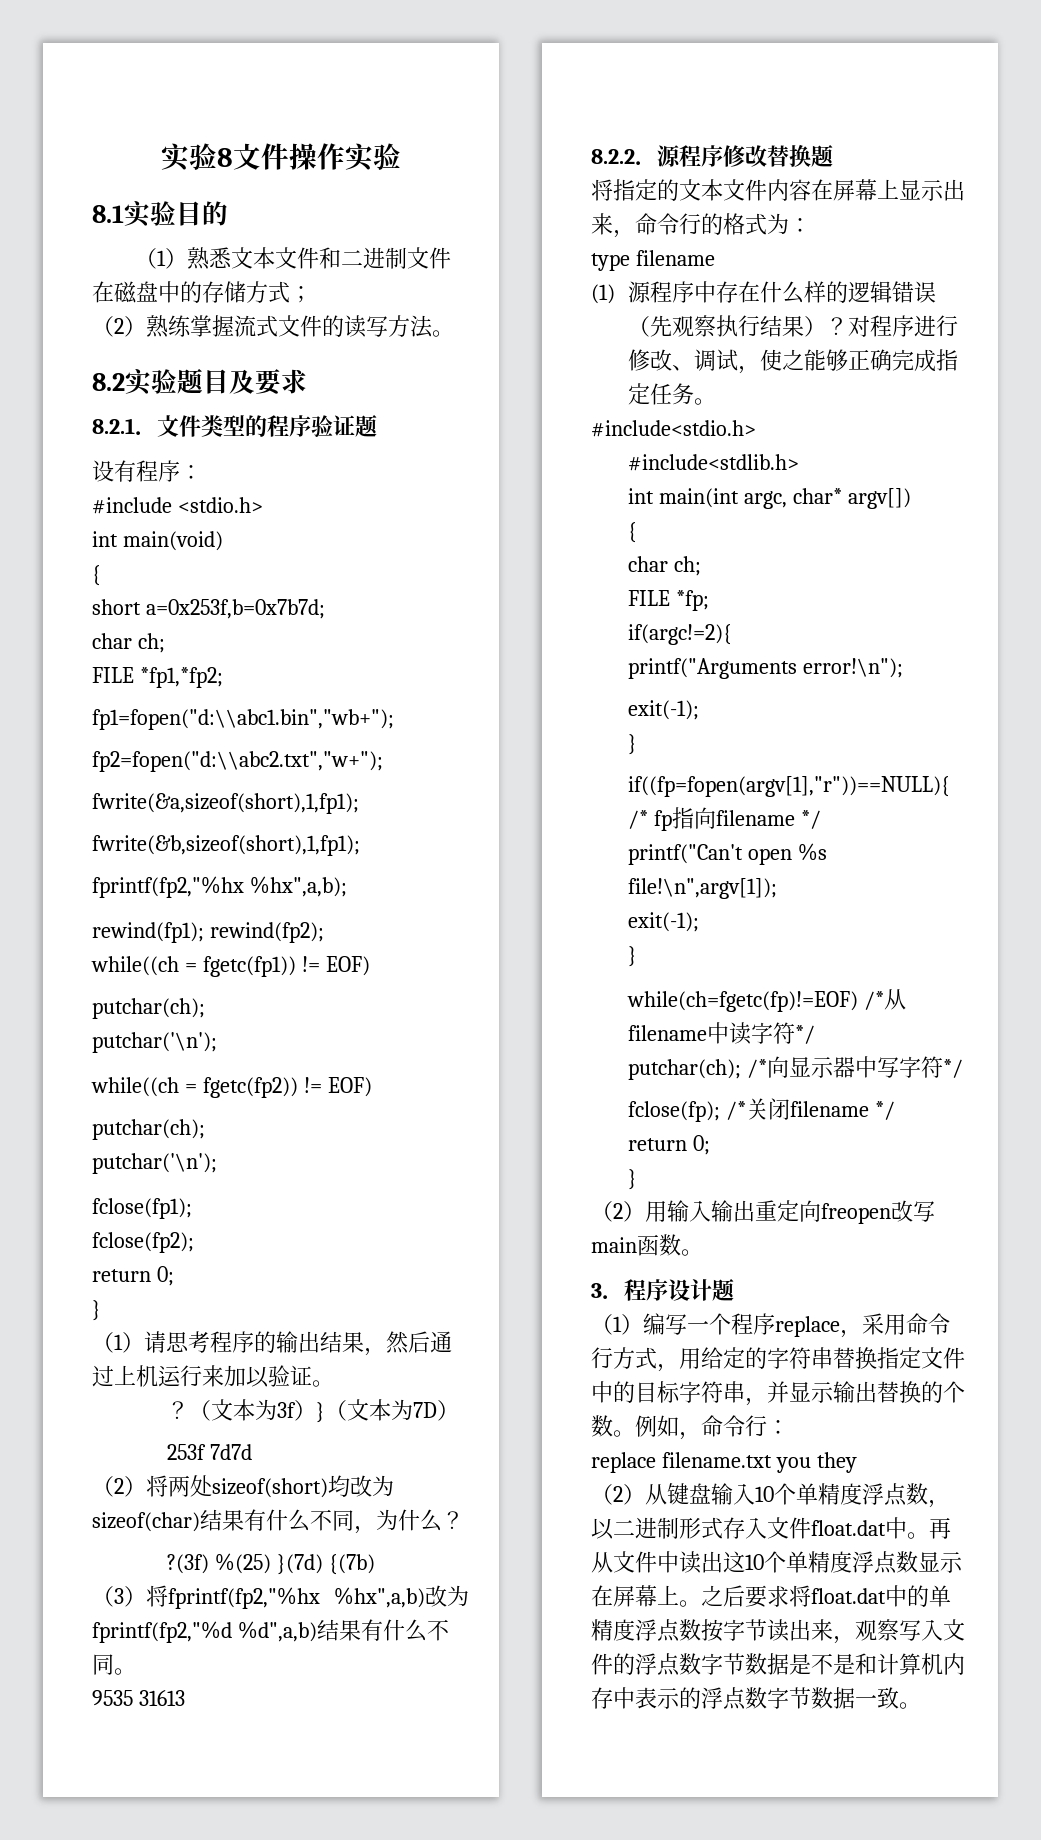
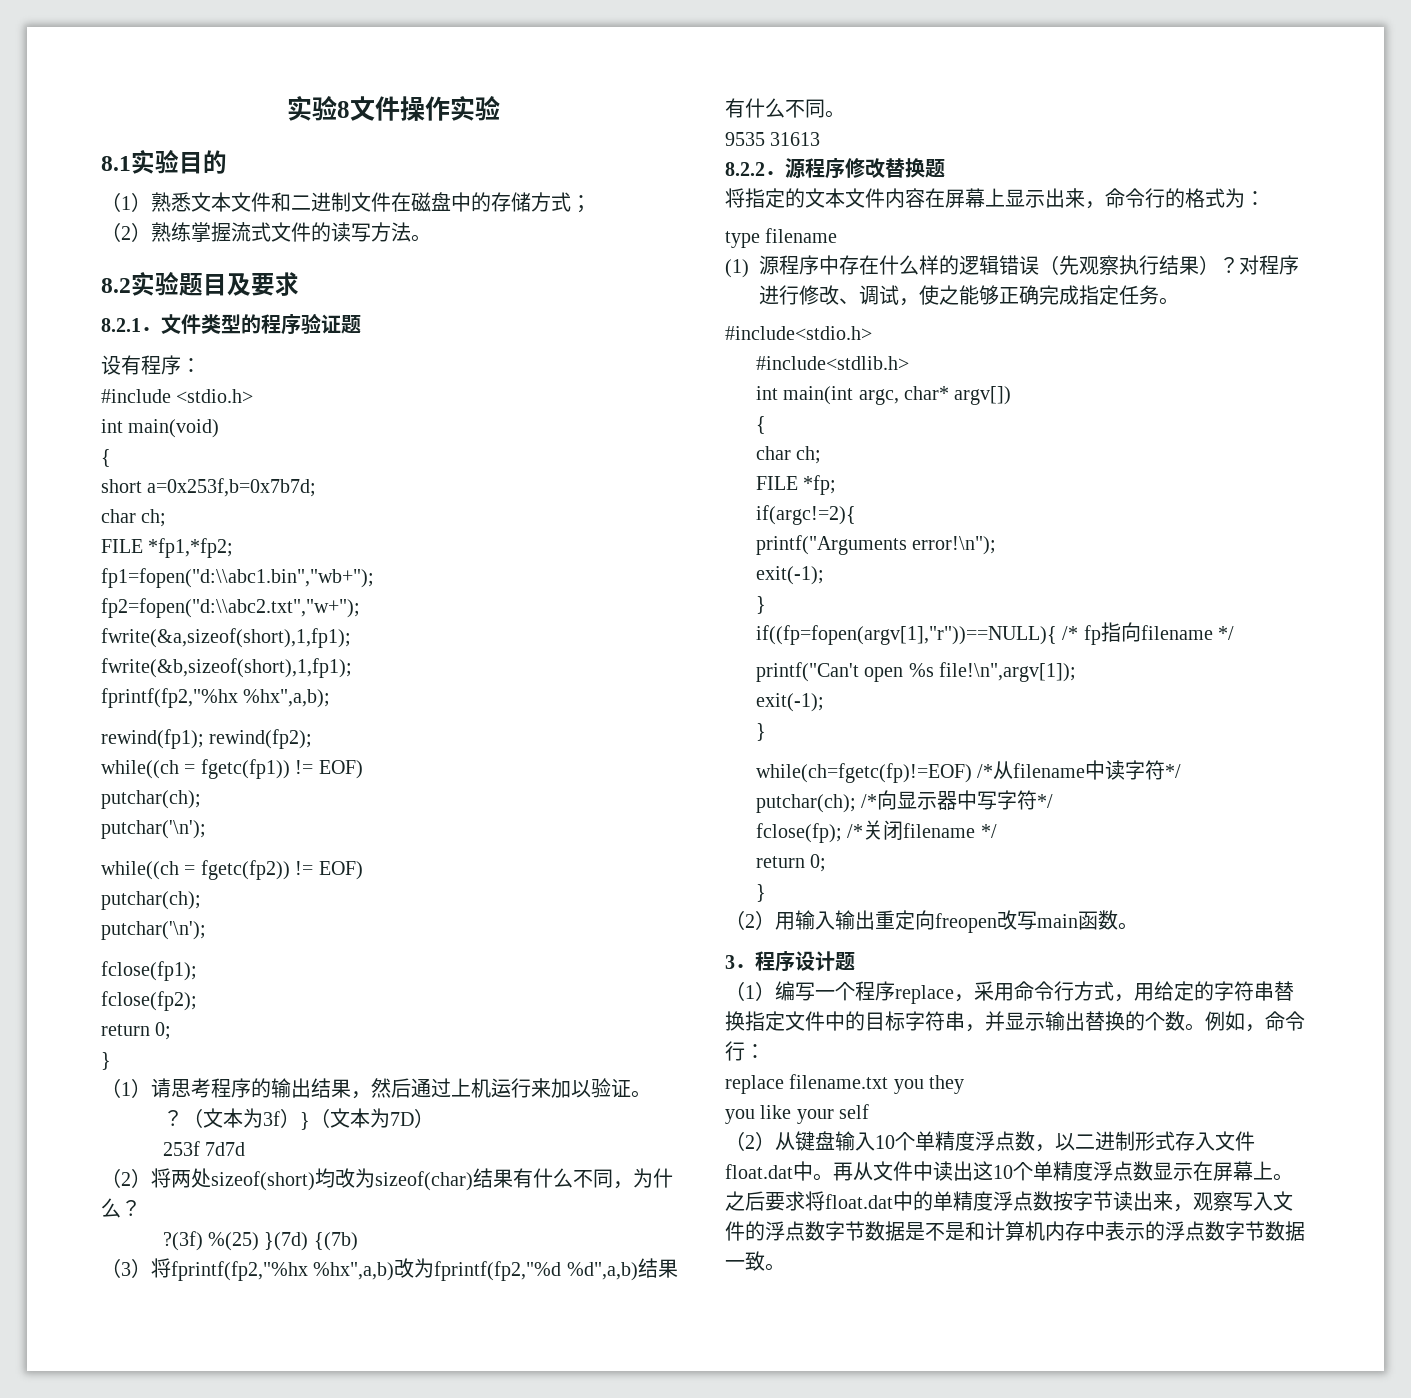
+ you like your self

